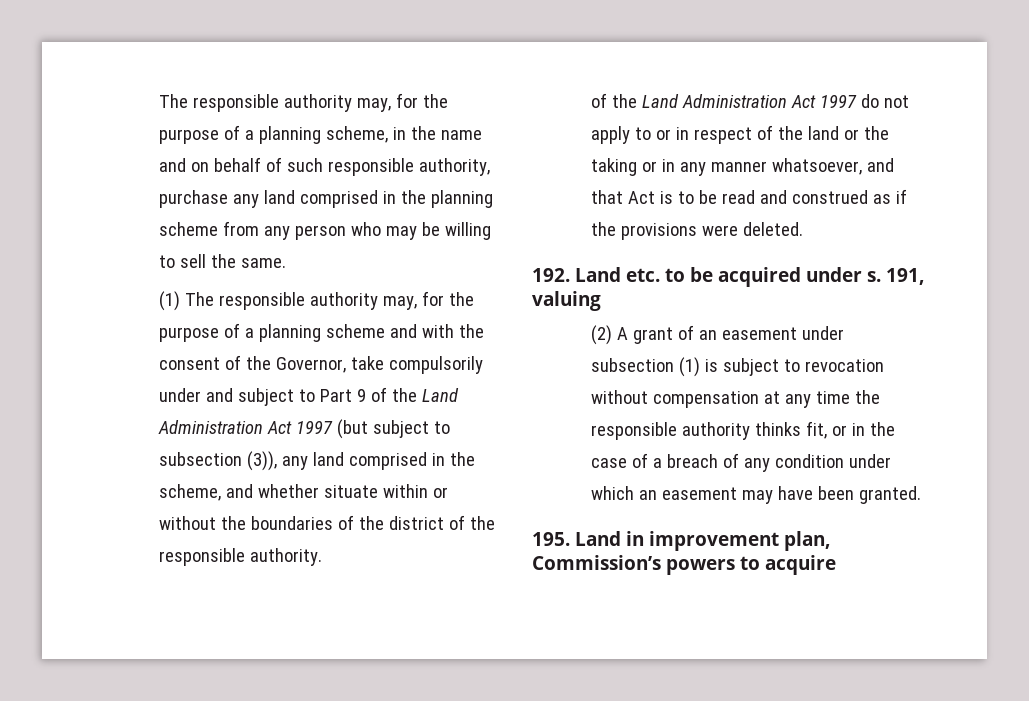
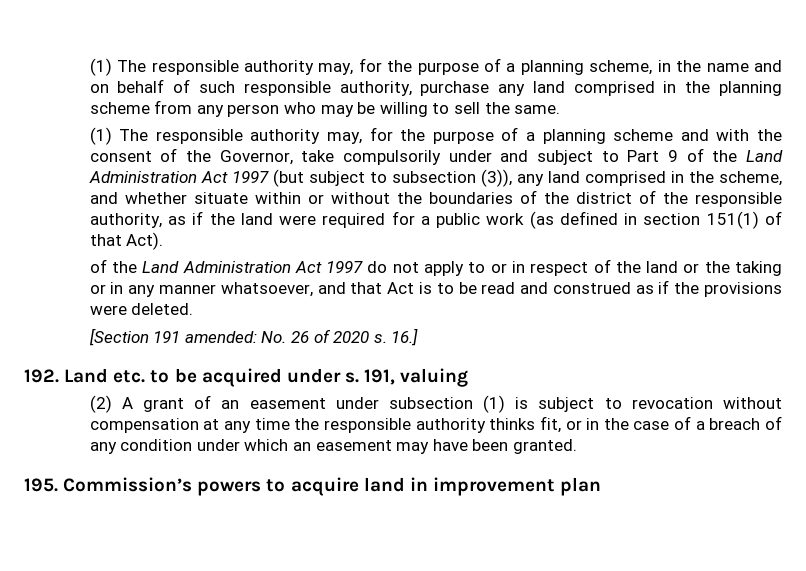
- The responsible authority may, for the purpose of a planning scheme, in the name and on behalf of such responsible authority, purchase any land comprised in the planning scheme from any person who may be willing to sell the same.
+ (1) The responsible authority may, for the purpose of a planning scheme, in the name and on behalf of such responsible authority, purchase any land comprised in the planning scheme from any person who may be willing to sell the same.
- (1) The responsible authority may, for the purpose of a planning scheme and with the consent of the Governor, take compulsorily under and subject to Part 9 of the Land Administration Act 1997 (but subject to subsection (3)), any land comprised in the scheme, and whether situate within or without the boundaries of the district of the responsible authority.
+ (1) The responsible authority may, for the purpose of a planning scheme and with the consent of the Governor, take compulsorily under and subject to Part 9 of the Land Administration Act 1997 (but subject to subsection (3)), any land comprised in the scheme, and whether situate within or without the boundaries of the district of the responsible authority, as if the land were required for a public work (as defined in section 151(1) of that Act).
+ [Section 191 amended: No. 26 of 2020 s. 16.]
- 195. Land in improvement plan, Commission’s powers to acquire
+ 195. Commission’s powers to acquire land in improvement plan

